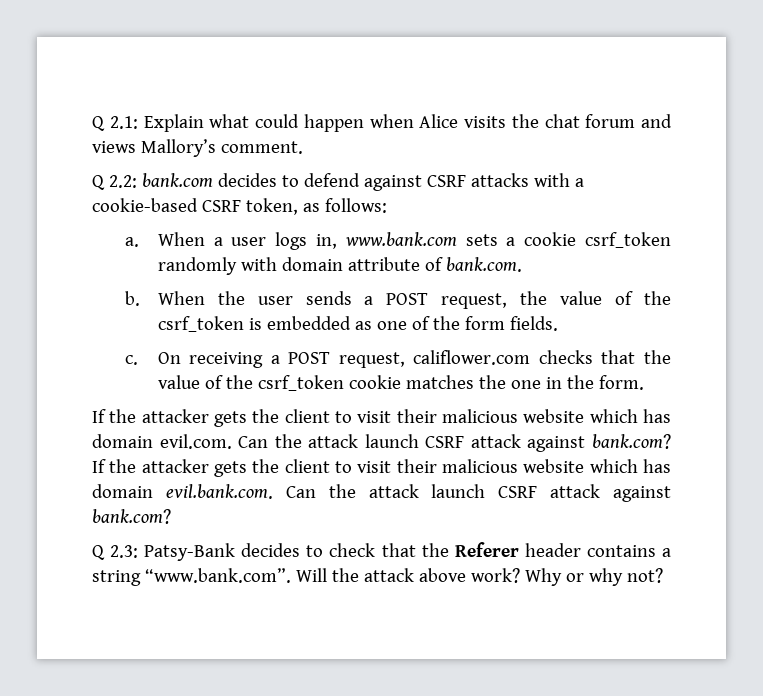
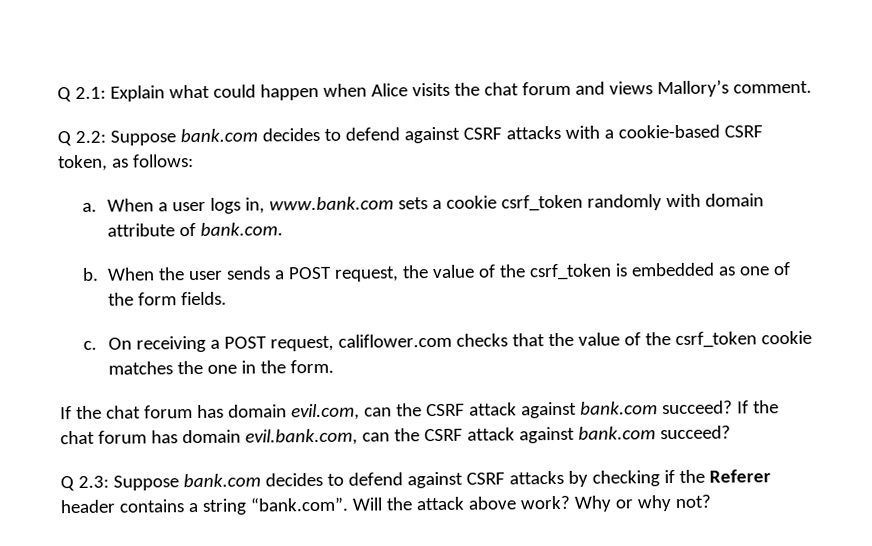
- Q 2.2: bank.com decides to defend against CSRF attacks with a cookie-based CSRF token, as follows:
+ Q 2.2: Suppose bank.com decides to defend against CSRF attacks with a cookie-based CSRF token, as follows:
- If the attacker gets the client to visit their malicious website which has domain evil.com. Can the attack launch CSRF attack against bank.com? If the attacker gets the client to visit their malicious website which has domain evil.bank.com. Can the attack launch CSRF attack against bank.com?
+ If the chat forum has domain evil.com, can the CSRF attack against bank.com succeed? If the chat forum has domain evil.bank.com, can the CSRF attack against bank.com succeed?
- Q 2.3: Patsy-Bank decides to check that the Referer header contains a string “www.bank.com”. Will the attack above work?
+ Q 2.3: Suppose bank.com decides to defend against CSRF attacks by checking if the Referer header contains a string “bank.com”. Will the attack above work?

